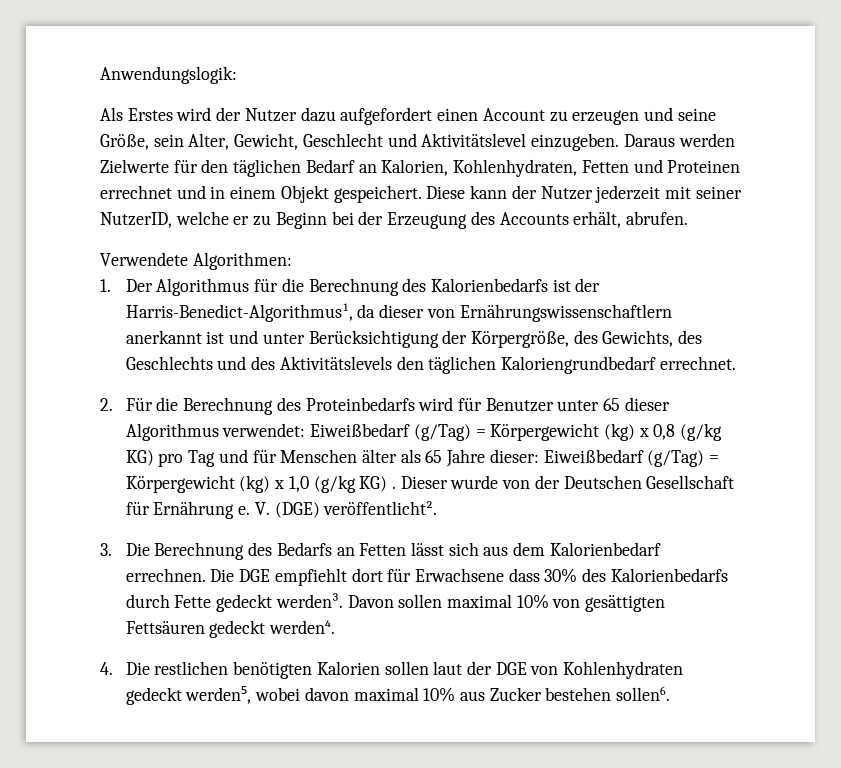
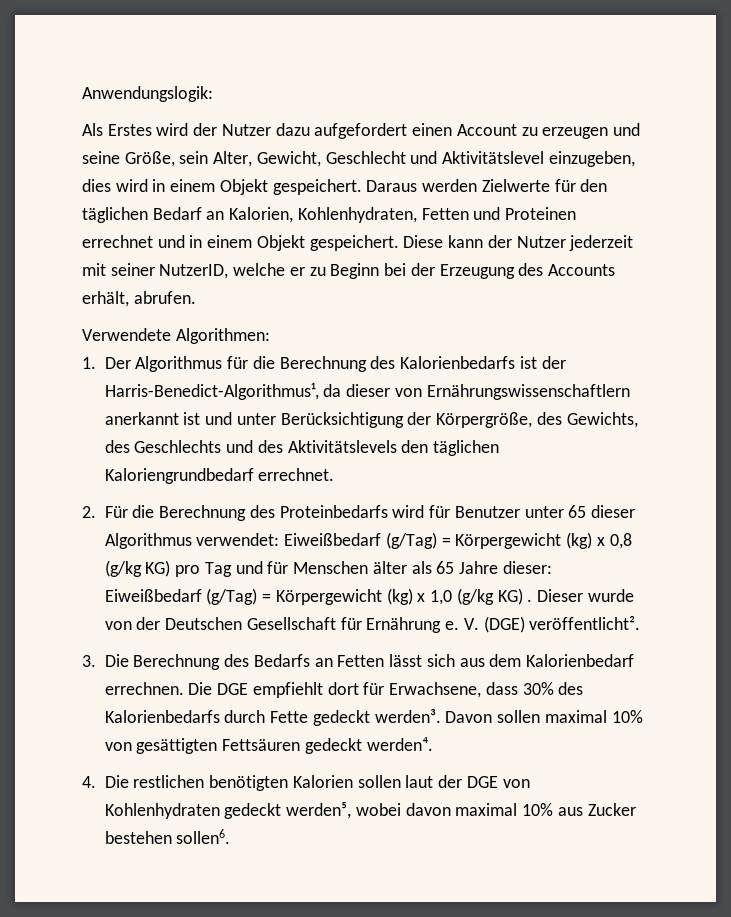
- Als Erstes wird der Nutzer dazu aufgefordert einen Account zu erzeugen und seine Größe, sein Alter, Gewicht, Geschlecht und Aktivitätslevel einzugeben.
+ Als Erstes wird der Nutzer dazu aufgefordert einen Account zu erzeugen und seine Größe, sein Alter, Gewicht, Geschlecht und Aktivitätslevel einzugeben, dies wird in einem Objekt gespeichert.
- Die DGE empfiehlt dort für Erwachsene dass 30% des Kalorienbedarfs durch Fette gedeckt werden³.
+ Die DGE empfiehlt dort für Erwachsene, dass 30% des Kalorienbedarfs durch Fette gedeckt werden³.

